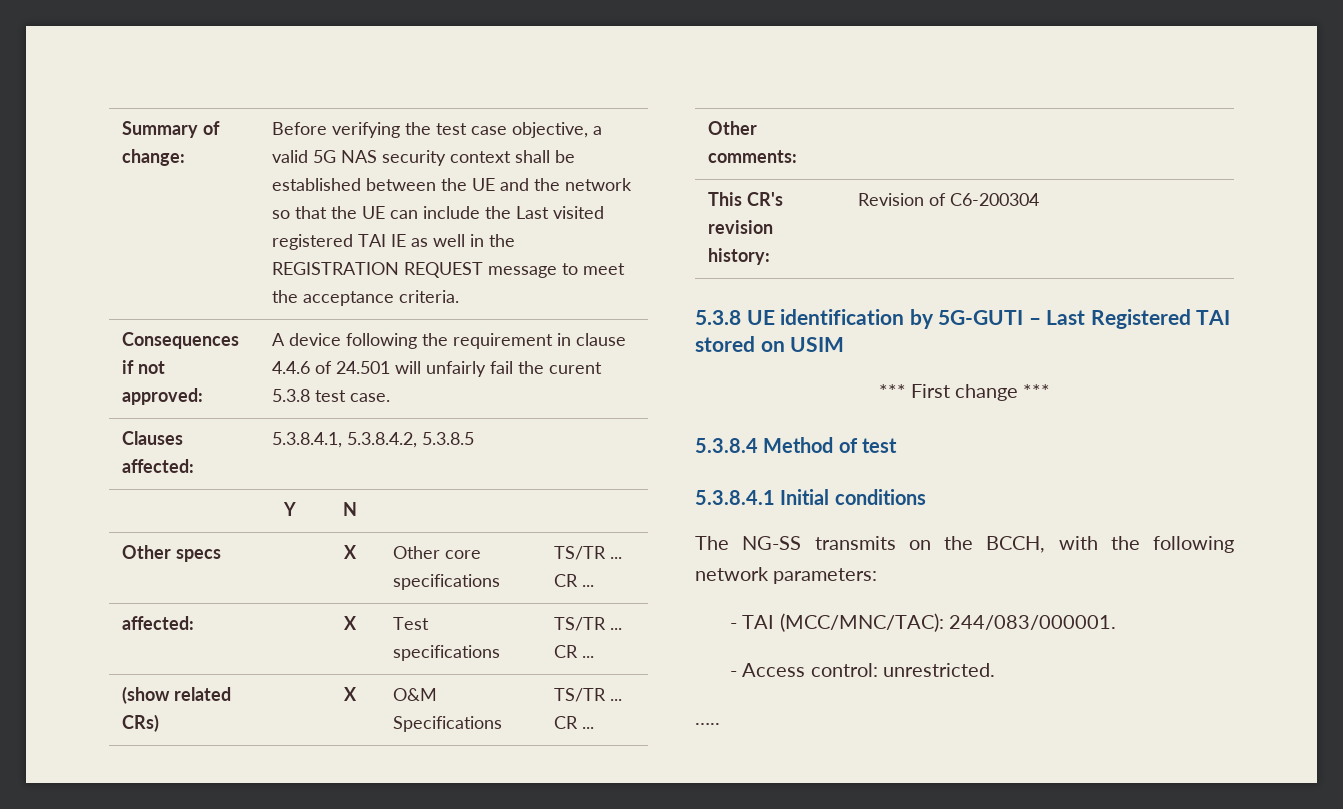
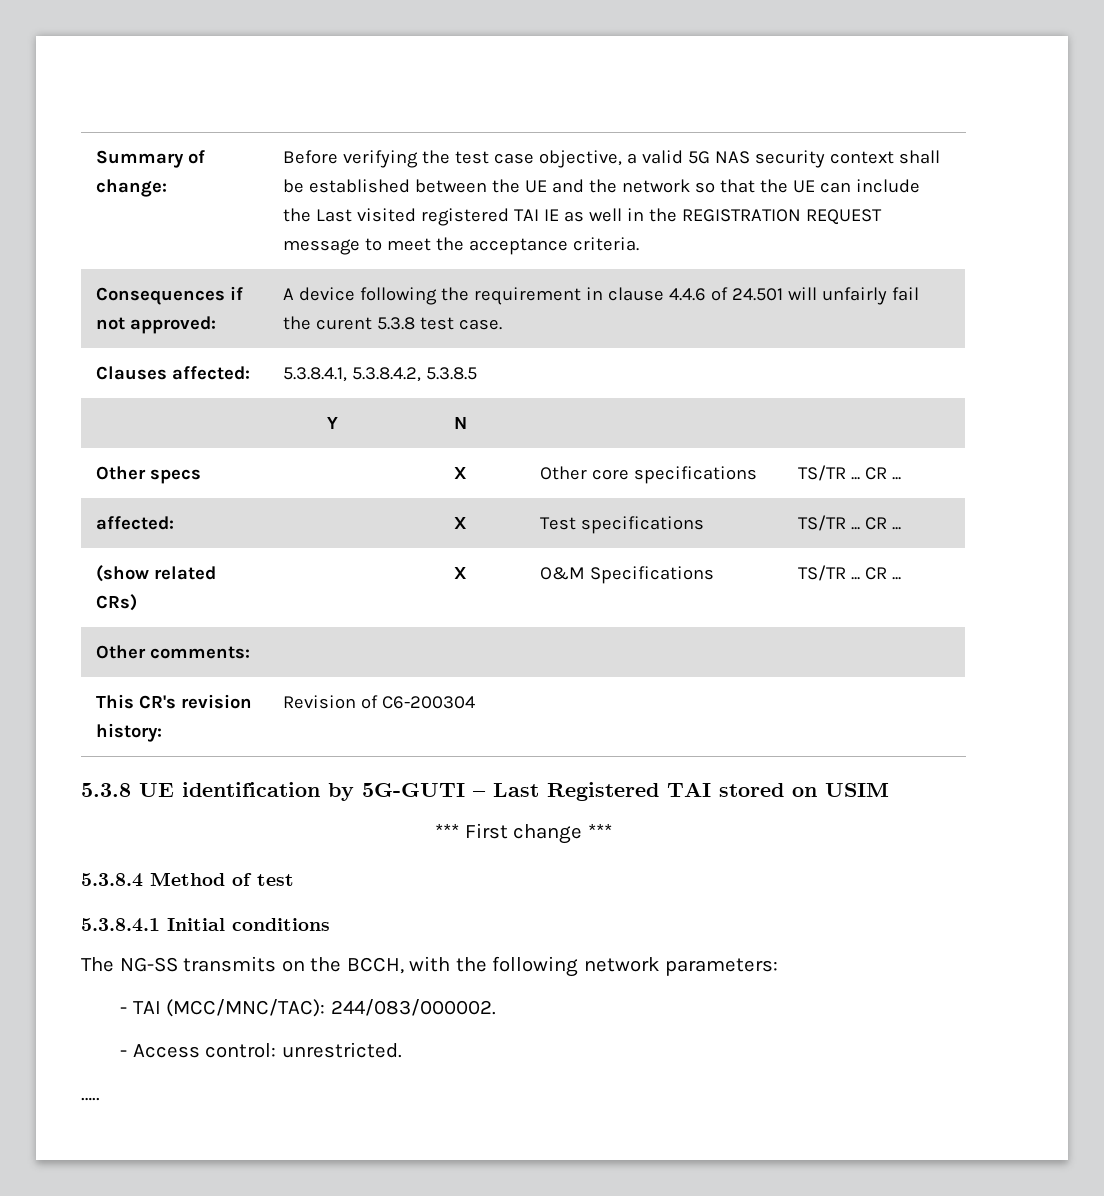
- - TAI (MCC/MNC/TAC): 244/083/000001.
+ - TAI (MCC/MNC/TAC): 244/083/000002.

